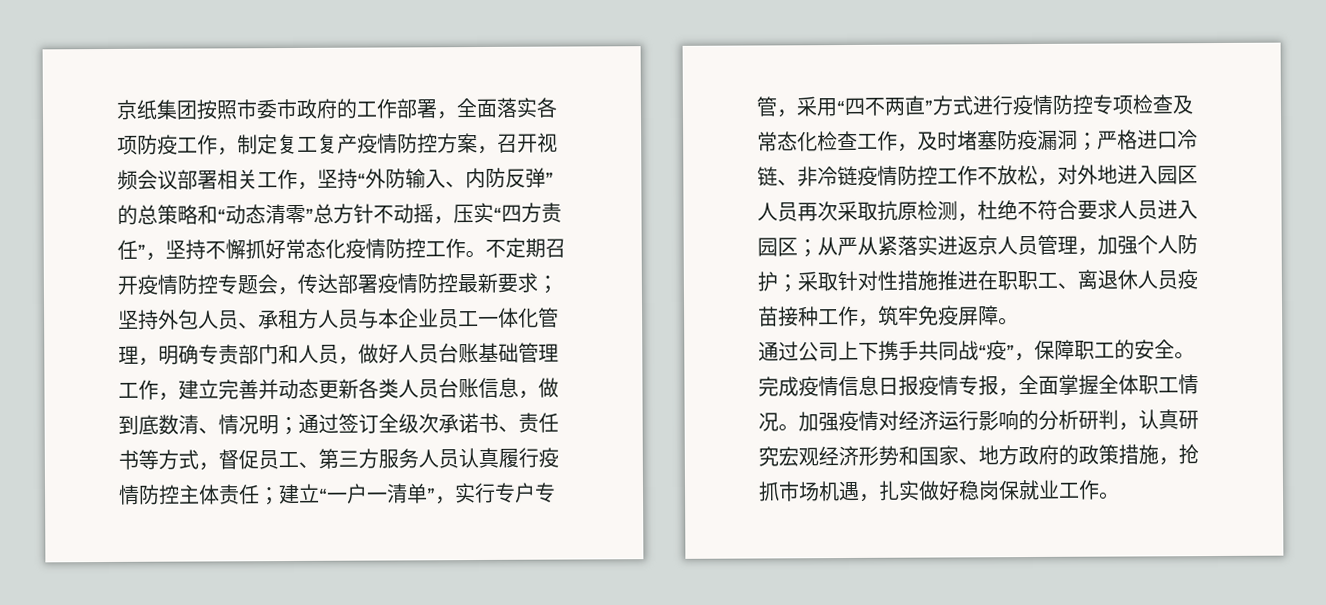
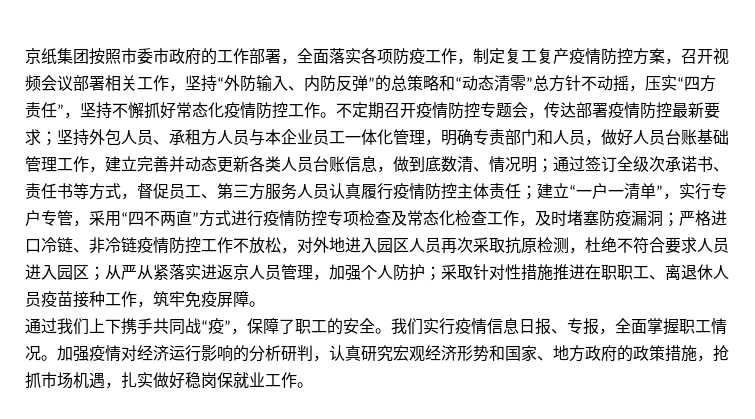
- 通过公司上下携手共同战“疫”，保障职工的安全。
+ 通过我们上下携手共同战“疫”，保障了职工的安全。
- 完成疫情信息日报疫情专报，全面掌握全体职工情况。
+ 我们实行疫情信息日报、专报，全面掌握职工情况。

